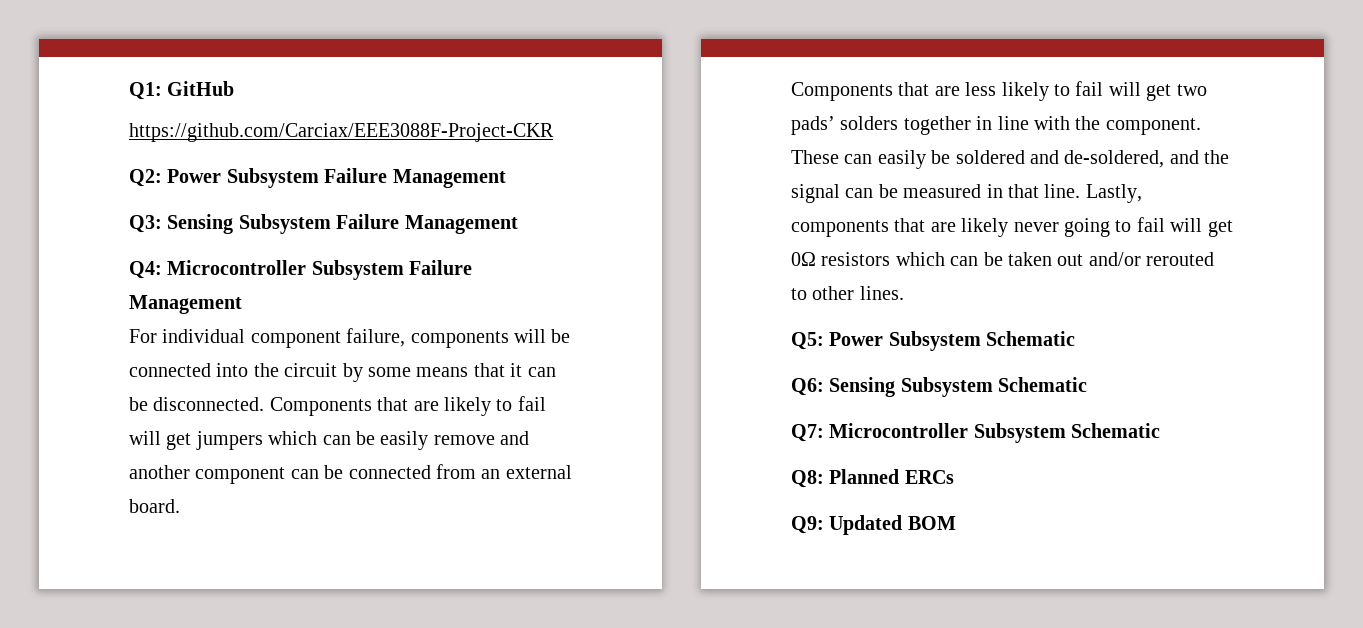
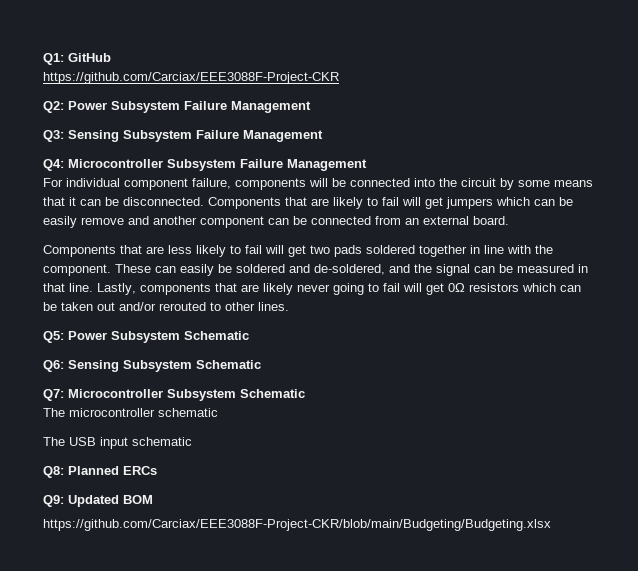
- Components that are less likely to fail will get two pads’ solders together in line with the component.
+ Components that are less likely to fail will get two pads soldered together in line with the component.
+ The microcontroller schematic
+ The USB input schematic
+ https://github.com/Carciax/EEE3088F-Project-CKR/blob/main/Budgeting/Budgeting.xlsx

